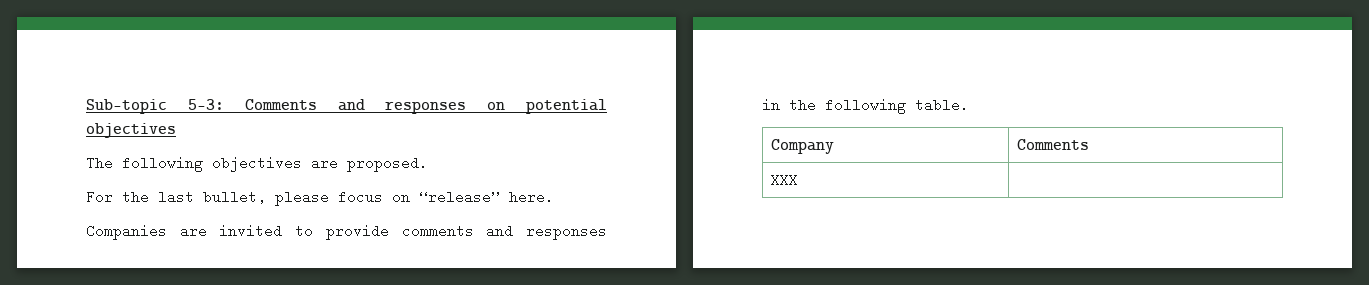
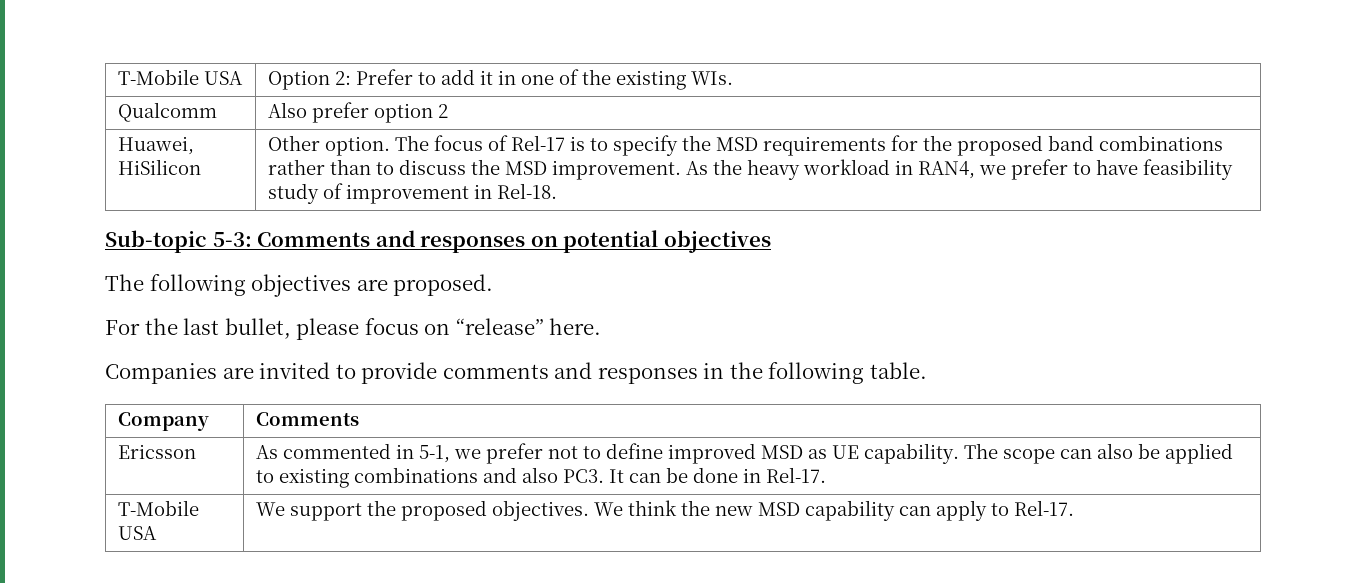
+ T-Mobile USA | Option 2: Prefer to add it in one of the existing WIs.
+ Qualcomm | Also prefer option 2
+ Huawei, HiSilicon | Other option. The focus of Rel-17 is to specify the MSD requirements for the proposed band combinations rather than to discuss the MSD improvement. As the heavy workload in RAN4, we prefer to have feasibility study of improvement in Rel-18.
- XXX |
+ Ericsson | As commented in 5-1, we prefer not to define improved MSD as UE capability. The scope can also be applied to existing combinations and also PC3. It can be done in Rel-17.
+ T-Mobile USA | We support the proposed objectives. We think the new MSD capability can apply to Rel-17.

